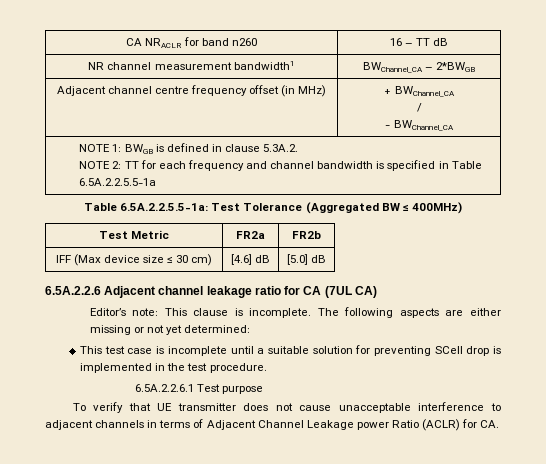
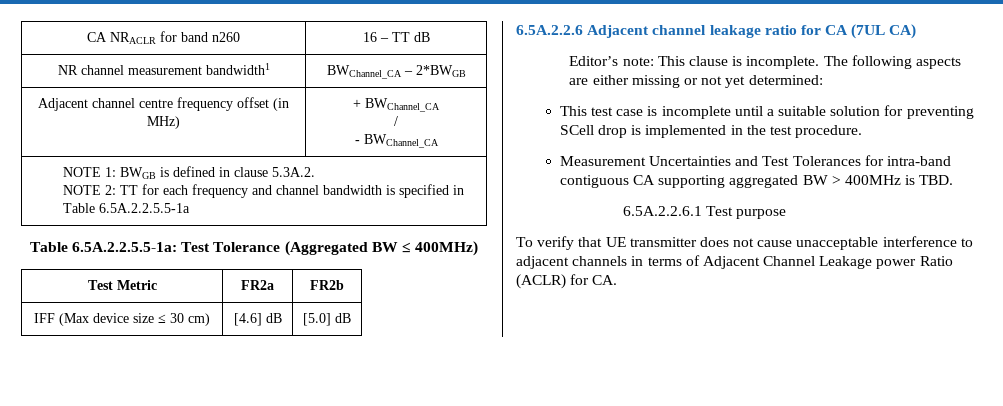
+ Measurement Uncertainties and Test Tolerances for intra-band contiguous CA supporting aggregated BW > 400MHz is TBD.

